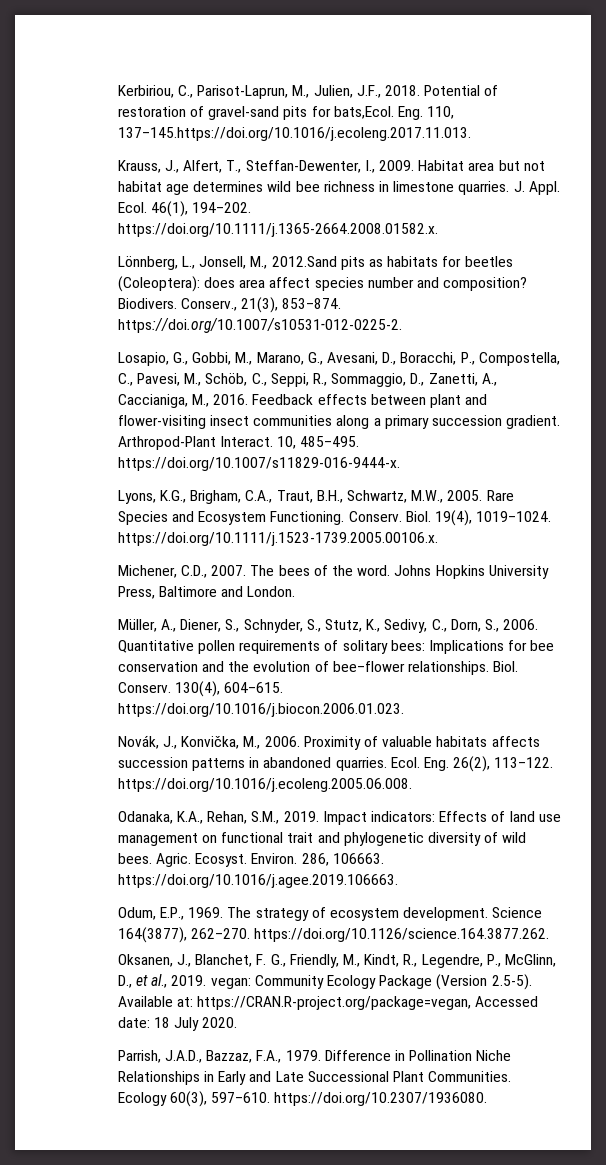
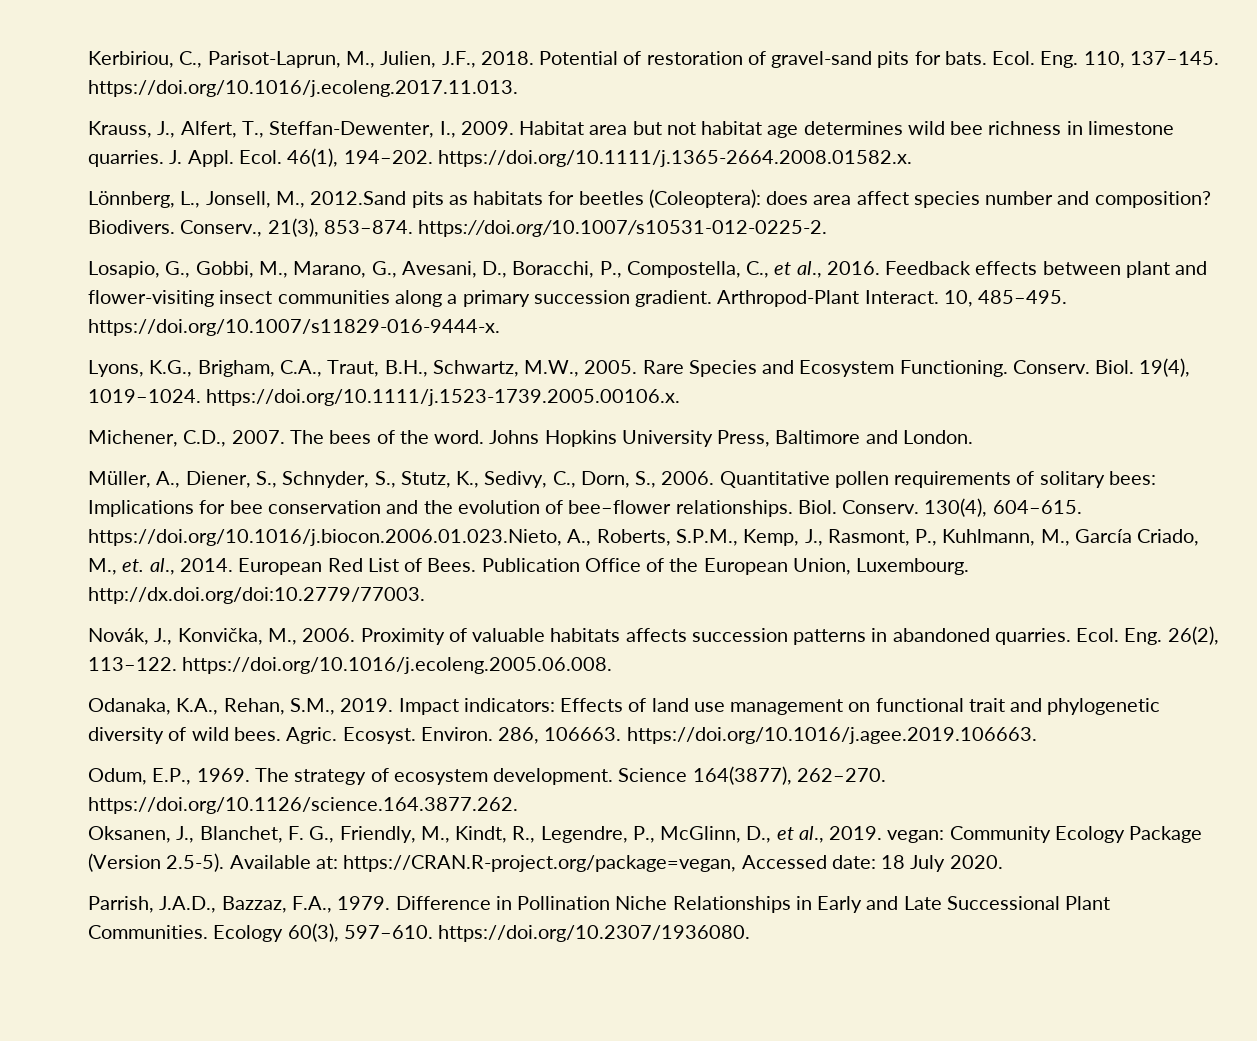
- Potential of restoration of gravel-sand pits for bats,Ecol. Eng. 110, 137–145.https://doi.org/10.1016/j.ecoleng.2017.11.013.
+ Potential of restoration of gravel-sand pits for bats. Ecol. Eng. 110, 137–145. https://doi.org/10.1016/j.ecoleng.2017.11.013.
- Losapio, G., Gobbi, M., Marano, G., Avesani, D., Boracchi, P., Compostella, C., Pavesi, M., Schöb, C., Seppi, R., Sommaggio, D., Zanetti, A., Caccianiga, M., 2016.
+ Losapio, G., Gobbi, M., Marano, G., Avesani, D., Boracchi, P., Compostella, C., et al., 2016.
- 130(4), 604–615. https://doi.org/10.1016/j.biocon.2006.01.023.
+ 130(4), 604–615. https://doi.org/10.1016/j.biocon.2006.01.023.Nieto, A., Roberts, S.P.M., Kemp, J., Rasmont, P., Kuhlmann, M., García Criado, M., et. al., 2014. European Red List of Bees. Publication Office of the European Union, Luxembourg. http://dx.doi.org/doi:10.2779/77003.

